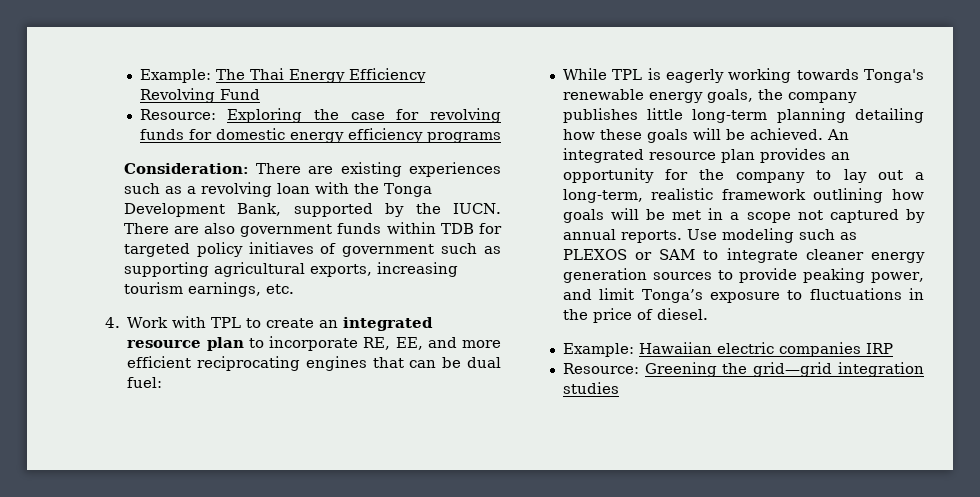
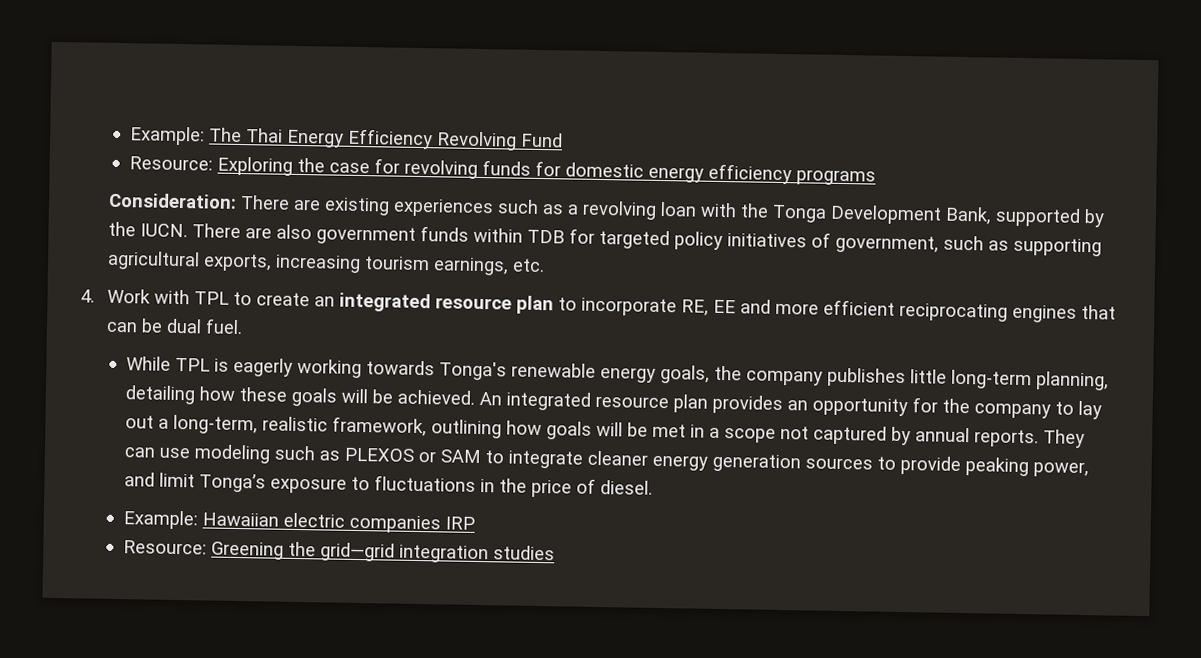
- There are also government funds within TDB for targeted policy initiaves of government such as supporting agricultural exports, increasing tourism earnings, etc.
+ There are also government funds within TDB for targeted policy initiatives of government, such as supporting agricultural exports, increasing tourism earnings, etc.
- 4. Work with TPL to create an integrated resource plan to incorporate RE, EE, and more efficient reciprocating engines that can be dual fuel:
+ 4. Work with TPL to create an integrated resource plan to incorporate RE, EE and more efficient reciprocating engines that can be dual fuel.
- While TPL is eagerly working towards Tonga's renewable energy goals, the company publishes little long-term planning detailing how these goals will be achieved.
+ While TPL is eagerly working towards Tonga's renewable energy goals, the company publishes little long-term planning, detailing how these goals will be achieved.
- An integrated resource plan provides an opportunity for the company to lay out a long-term, realistic framework outlining how goals will be met in a scope not captured by annual reports.
+ An integrated resource plan provides an opportunity for the company to lay out a long-term, realistic framework, outlining how goals will be met in a scope not captured by annual reports.
- Use modeling such as PLEXOS or SAM to integrate cleaner energy generation sources to provide peaking power, and limit Tonga’s exposure to fluctuations in the price of diesel.
+ They can use modeling such as PLEXOS or SAM to integrate cleaner energy generation sources to provide peaking power, and limit Tonga’s exposure to fluctuations in the price of diesel.

